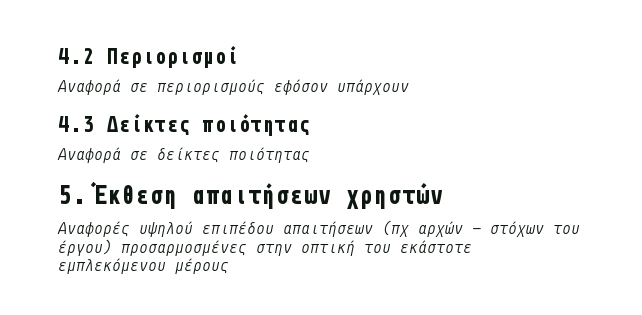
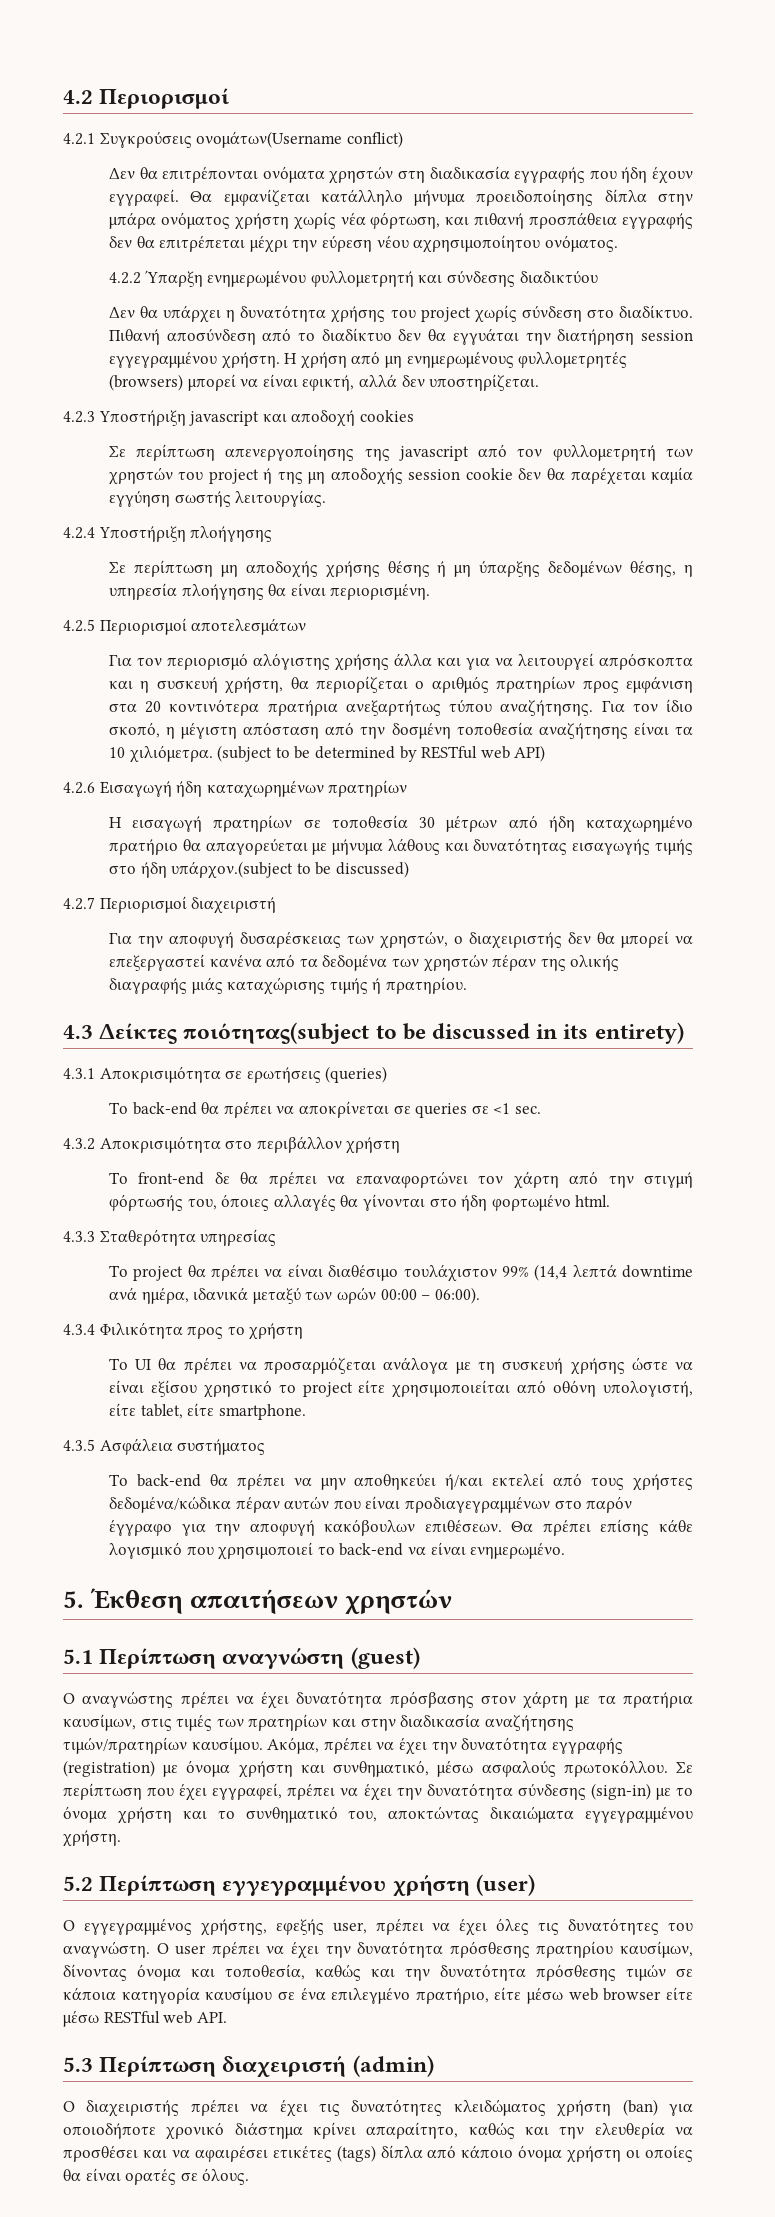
- Αναφορά σε περιορισμούς εφόσον υπάρχουν
- 4.3 Δείκτες ποιότητας
- Αναφορά σε δείκτες ποιότητας
+ 4.2.1 Συγκρούσεις ονομάτων(Username conflict)
+ Δεν θα επιτρέπονται ονόματα χρηστών στη διαδικασία εγγραφής που ήδη έχουν εγγραφεί. Θα εμφανίζεται κατάλληλο μήνυμα προειδοποίησης δίπλα στην μπάρα ονόματος χρήστη χωρίς νέα φόρτωση, και πιθανή προσπάθεια εγγραφής δεν θα επιτρέπεται μέχρι την εύρεση νέου αχρησιμοποίητου ονόματος.
+ 4.2.2 Ύπαρξη ενημερωμένου φυλλομετρητή και σύνδεσης διαδικτύου
+ Δεν θα υπάρχει η δυνατότητα χρήσης του project χωρίς σύνδεση στο διαδίκτυο. Πιθανή αποσύνδεση από το διαδίκτυο δεν θα εγγυάται την διατήρηση session εγγεγραμμένου χρήστη. Η χρήση από μη ενημερωμένους φυλλομετρητές (browsers) μπορεί να είναι εφικτή, αλλά δεν υποστηρίζεται.
+ 4.2.3 Υποστήριξη javascript και αποδοχή cookies
+ Σε περίπτωση απενεργοποίησης της javascript από τον φυλλομετρητή των χρηστών του project ή της μη αποδοχής session cookie δεν θα παρέχεται καμία εγγύηση σωστής λειτουργίας.
+ 4.2.4 Υποστήριξη πλοήγησης
+ Σε περίπτωση μη αποδοχής χρήσης θέσης ή μη ύπαρξης δεδομένων θέσης, η υπηρεσία πλοήγησης θα είναι περιορισμένη.
+ 4.2.5 Περιορισμοί αποτελεσμάτων
+ Για τον περιορισμό αλόγιστης χρήσης άλλα και για να λειτουργεί απρόσκοπτα και η συσκευή χρήστη, θα περιορίζεται ο αριθμός πρατηρίων προς εμφάνιση στα 20 κοντινότερα πρατήρια ανεξαρτήτως τύπου αναζήτησης. Για τον ίδιο σκοπό, η μέγιστη απόσταση από την δοσμένη τοποθεσία αναζήτησης είναι τα 10 χιλιόμετρα. (subject to be determined by RESTful web API)
+ 4.2.6 Εισαγωγή ήδη καταχωρημένων πρατηρίων
+ Η εισαγωγή πρατηρίων σε τοποθεσία 30 μέτρων από ήδη καταχωρημένο πρατήριο θα απαγορεύεται με μήνυμα λάθους και δυνατότητας εισαγωγής τιμής στο ήδη υπάρχον.(subject to be discussed)
+ 4.2.7 Περιορισμοί διαχειριστή
+ Για την αποφυγή δυσαρέσκειας των χρηστών, ο διαχειριστής δεν θα μπορεί να επεξεργαστεί κανένα από τα δεδομένα των χρηστών πέραν της ολικής διαγραφής μιάς καταχώρισης τιμής ή πρατηρίου.
+ 4.3 Δείκτες ποιότητας(subject to be discussed in its entirety)
+ 4.3.1 Αποκρισιμότητα σε ερωτήσεις (queries)
+ Το back-end θα πρέπει να αποκρίνεται σε queries σε <1 sec.
+ 4.3.2 Αποκρισιμότητα στο περιβάλλον χρήστη
+ Το front-end δε θα πρέπει να επαναφορτώνει τον χάρτη από την στιγμή φόρτωσής του, όποιες αλλαγές θα γίνονται στο ήδη φορτωμένο html.
+ 4.3.3 Σταθερότητα υπηρεσίας
+ Το project θα πρέπει να είναι διαθέσιμο τουλάχιστον 99% (14,4 λεπτά downtime ανά ημέρα, ιδανικά μεταξύ των ωρών 00:00 – 06:00).
+ 4.3.4 Φιλικότητα προς το χρήστη
+ Το UI θα πρέπει να προσαρμόζεται ανάλογα με τη συσκευή χρήσης ώστε να είναι εξίσου χρηστικό το project είτε χρησιμοποιείται από οθόνη υπολογιστή, είτε tablet, είτε smartphone.
+ 4.3.5 Ασφάλεια συστήματος
+ Το back-end θα πρέπει να μην αποθηκεύει ή/και εκτελεί από τους χρήστες δεδομένα/κώδικα πέραν αυτών που είναι προδιαγεγραμμένων στο παρόν έγγραφο για την αποφυγή κακόβουλων επιθέσεων. Θα πρέπει επίσης κάθε λογισμικό που χρησιμοποιεί το back-end να είναι ενημερωμένο.
  5. Έκθεση απαιτήσεων χρηστών
- Αναφορές υψηλού επιπέδου απαιτήσεων (πχ αρχών - στόχων του έργου) προσαρμοσμένες στην οπτική του εκάστοτε εμπλεκόμενου μέρους
+ 5.1 Περίπτωση αναγνώστη (guest)
+ Ο αναγνώστης πρέπει να έχει δυνατότητα πρόσβασης στον χάρτη με τα πρατήρια καυσίμων, στις τιμές των πρατηρίων και στην διαδικασία αναζήτησης τιμών/πρατηρίων καυσίμου. Ακόμα, πρέπει να έχει την δυνατότητα εγγραφής (registration) με όνομα χρήστη και συνθηματικό, μέσω ασφαλούς πρωτοκόλλου. Σε περίπτωση που έχει εγγραφεί, πρέπει να έχει την δυνατότητα σύνδεσης (sign-in) με το όνομα χρήστη και το συνθηματικό του, αποκτώντας δικαιώματα εγγεγραμμένου χρήστη.
+ 5.2 Περίπτωση εγγεγραμμένου χρήστη (user)
+ O εγγεγραμμένος χρήστης, εφεξής user, πρέπει να έχει όλες τις δυνατότητες του αναγνώστη. Ο user πρέπει να έχει την δυνατότητα πρόσθεσης πρατηρίου καυσίμων, δίνοντας όνομα και τοποθεσία, καθώς και την δυνατότητα πρόσθεσης τιμών σε κάποια κατηγορία καυσίμου σε ένα επιλεγμένο πρατήριο, είτε μέσω web browser είτε μέσω RESTful web API.
+ 5.3 Περίπτωση διαχειριστή (admin)
+ Ο διαχειριστής πρέπει να έχει τις δυνατότητες κλειδώματος χρήστη (ban) για οποιοδήποτε χρονικό διάστημα κρίνει απαραίτητο, καθώς και την ελευθερία να προσθέσει και να αφαιρέσει ετικέτες (tags) δίπλα από κάποιο όνομα χρήστη οι οποίες θα είναι ορατές σε όλους.

